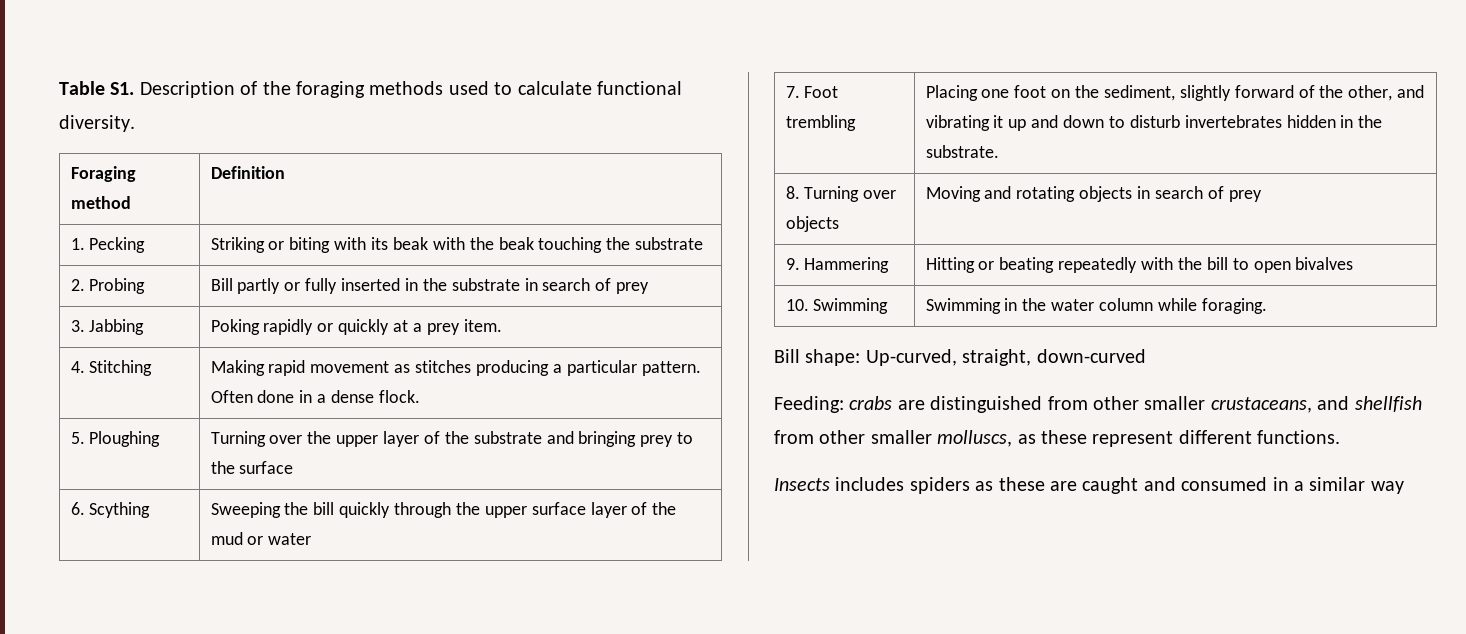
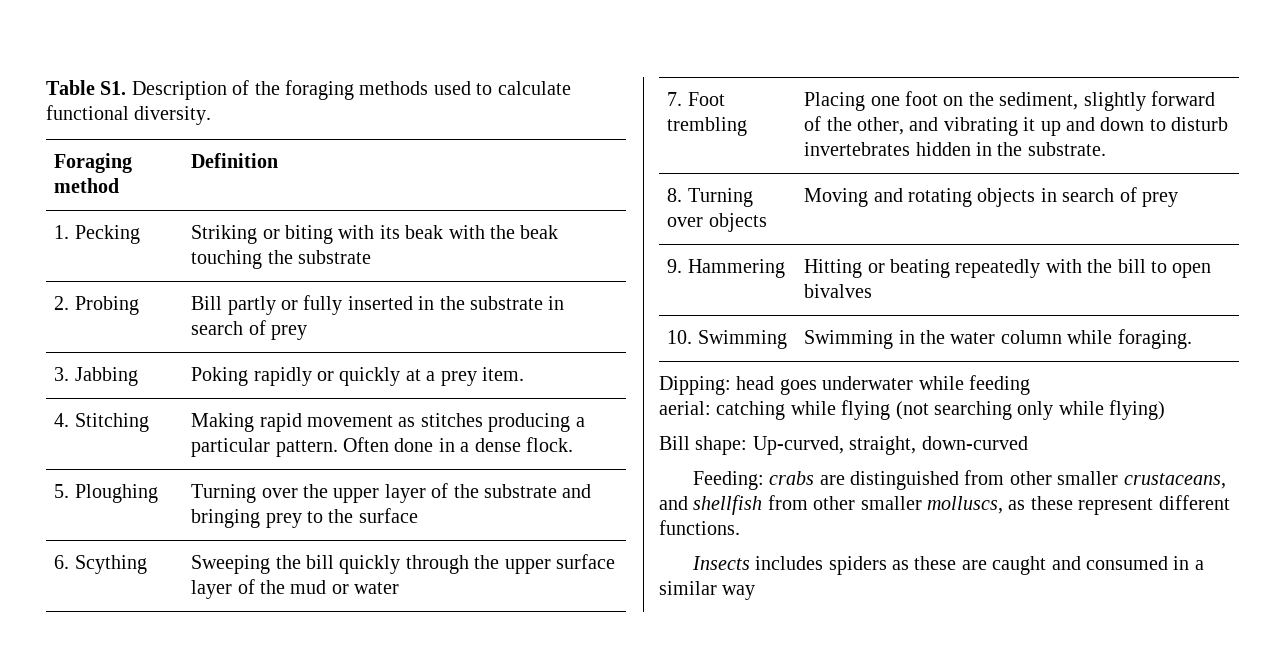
+ Dipping: head goes underwater while feeding
+ aerial: catching while flying (not searching only while flying)

